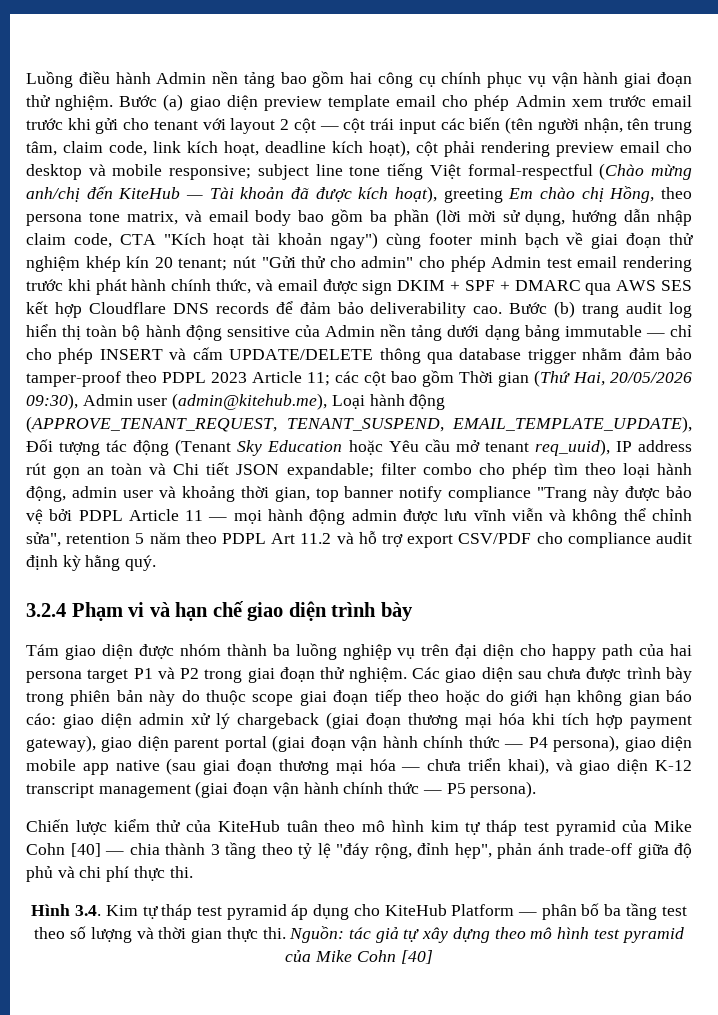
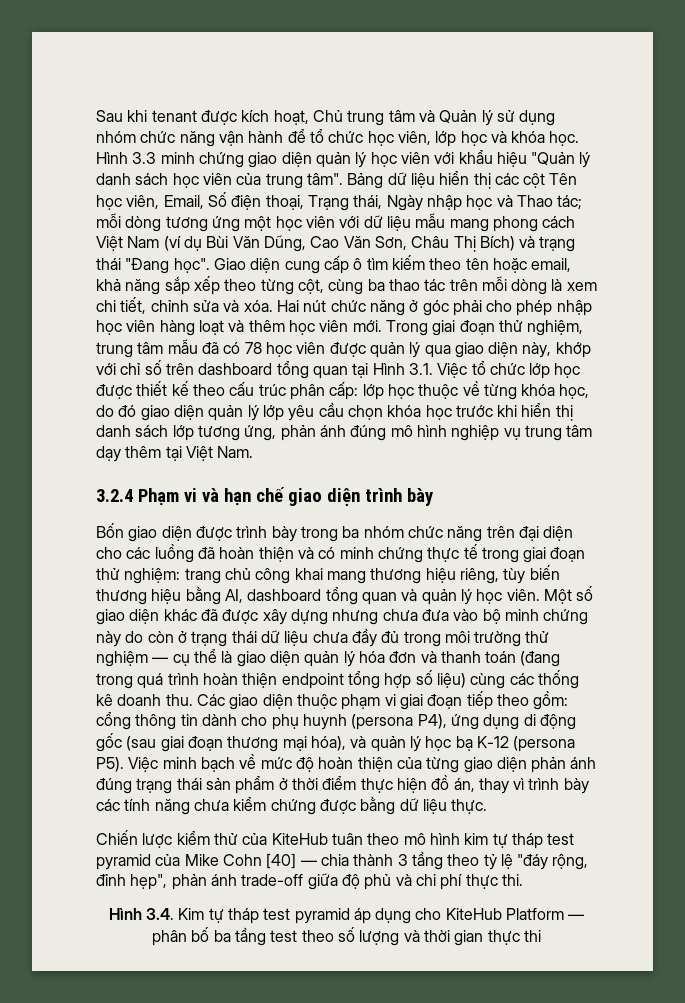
- Luồng điều hành Admin nền tảng bao gồm hai công cụ chính phục vụ vận hành giai đoạn thử nghiệm. Bước (a) giao diện preview template email cho phép Admin xem trước email trước khi gửi cho tenant với layout 2 cột — cột trái input các biến (tên người nhận, tên trung tâm, claim code, link kích hoạt, deadline kích hoạt), cột phải rendering preview email cho desktop và mobile responsive; subject line tone tiếng Việt formal-respectful (Chào mừng anh/chị đến KiteHub — Tài khoản đã được kích hoạt), greeting Em chào chị Hồng, theo persona tone matrix, và email body bao gồm ba phần (lời mời sử dụng, hướng dẫn nhập claim code, CTA "Kích hoạt tài khoản ngay") cùng footer minh bạch về giai đoạn thử nghiệm khép kín 20 tenant; nút "Gửi thử cho admin" cho phép Admin test email rendering trước khi phát hành chính thức, và email được sign DKIM + SPF + DMARC qua AWS SES kết hợp Cloudflare DNS records để đảm bảo deliverability cao. Bước (b) trang audit log hiển thị toàn bộ hành động sensitive của Admin nền tảng dưới dạng bảng immutable — chỉ cho phép INSERT và cấm UPDATE/DELETE thông qua database trigger nhằm đảm bảo tamper-proof theo PDPL 2023 Article 11; các cột bao gồm Thời gian (Thứ Hai, 20/05/2026 09:30), Admin user (admin@kitehub.me), Loại hành động (APPROVE_TENANT_REQUEST, TENANT_SUSPEND, EMAIL_TEMPLATE_UPDATE), Đối tượng tác động (Tenant Sky Education hoặc Yêu cầu mở tenant req_uuid), IP address rút gọn an toàn và Chi tiết JSON expandable; filter combo cho phép tìm theo loại hành động, admin user và khoảng thời gian, top banner notify compliance "Trang này được bảo vệ bởi PDPL Article 11 — mọi hành động admin được lưu vĩnh viễn và không thể chỉnh sửa", retention 5 năm theo PDPL Art 11.2 và hỗ trợ export CSV/PDF cho compliance audit định kỳ hằng quý.
+ Sau khi tenant được kích hoạt, Chủ trung tâm và Quản lý sử dụng nhóm chức năng vận hành để tổ chức học viên, lớp học và khóa học. Hình 3.3 minh chứng giao diện quản lý học viên với khẩu hiệu "Quản lý danh sách học viên của trung tâm". Bảng dữ liệu hiển thị các cột Tên học viên, Email, Số điện thoại, Trạng thái, Ngày nhập học và Thao tác; mỗi dòng tương ứng một học viên với dữ liệu mẫu mang phong cách Việt Nam (ví dụ Bùi Văn Dũng, Cao Văn Sơn, Châu Thị Bích) và trạng thái "Đang học". Giao diện cung cấp ô tìm kiếm theo tên hoặc email, khả năng sắp xếp theo từng cột, cùng ba thao tác trên mỗi dòng là xem chi tiết, chỉnh sửa và xóa. Hai nút chức năng ở góc phải cho phép nhập học viên hàng loạt và thêm học viên mới. Trong giai đoạn thử nghiệm, trung tâm mẫu đã có 78 học viên được quản lý qua giao diện này, khớp với chỉ số trên dashboard tổng quan tại Hình 3.1. Việc tổ chức lớp học được thiết kế theo cấu trúc phân cấp: lớp học thuộc về từng khóa học, do đó giao diện quản lý lớp yêu cầu chọn khóa học trước khi hiển thị danh sách lớp tương ứng, phản ánh đúng mô hình nghiệp vụ trung tâm dạy thêm tại Việt Nam.
- Tám giao diện được nhóm thành ba luồng nghiệp vụ trên đại diện cho happy path của hai persona target P1 và P2 trong giai đoạn thử nghiệm. Các giao diện sau chưa được trình bày trong phiên bản này do thuộc scope giai đoạn tiếp theo hoặc do giới hạn không gian báo cáo: giao diện admin xử lý chargeback (giai đoạn thương mại hóa khi tích hợp payment gateway), giao diện parent portal (giai đoạn vận hành chính thức — P4 persona), giao diện mobile app native (sau giai đoạn thương mại hóa — chưa triển khai), và giao diện K-12 transcript management (giai đoạn vận hành chính thức — P5 persona).
+ Bốn giao diện được trình bày trong ba nhóm chức năng trên đại diện cho các luồng đã hoàn thiện và có minh chứng thực tế trong giai đoạn thử nghiệm: trang chủ công khai mang thương hiệu riêng, tùy biến thương hiệu bằng AI, dashboard tổng quan và quản lý học viên. Một số giao diện khác đã được xây dựng nhưng chưa đưa vào bộ minh chứng này do còn ở trạng thái dữ liệu chưa đầy đủ trong môi trường thử nghiệm — cụ thể là giao diện quản lý hóa đơn và thanh toán (đang trong quá trình hoàn thiện endpoint tổng hợp số liệu) cùng các thống kê doanh thu. Các giao diện thuộc phạm vi giai đoạn tiếp theo gồm: cổng thông tin dành cho phụ huynh (persona P4), ứng dụng di động gốc (sau giai đoạn thương mại hóa), và quản lý học bạ K-12 (persona P5). Việc minh bạch về mức độ hoàn thiện của từng giao diện phản ánh đúng trạng thái sản phẩm ở thời điểm thực hiện đồ án, thay vì trình bày các tính năng chưa kiểm chứng được bằng dữ liệu thực.
- Hình 3.4. Kim tự tháp test pyramid áp dụng cho KiteHub Platform — phân bố ba tầng test theo số lượng và thời gian thực thi. Nguồn: tác giả tự xây dựng theo mô hình test pyramid của Mike Cohn [40]
+ Hình 3.4. Kim tự tháp test pyramid áp dụng cho KiteHub Platform — phân bố ba tầng test theo số lượng và thời gian thực thi

